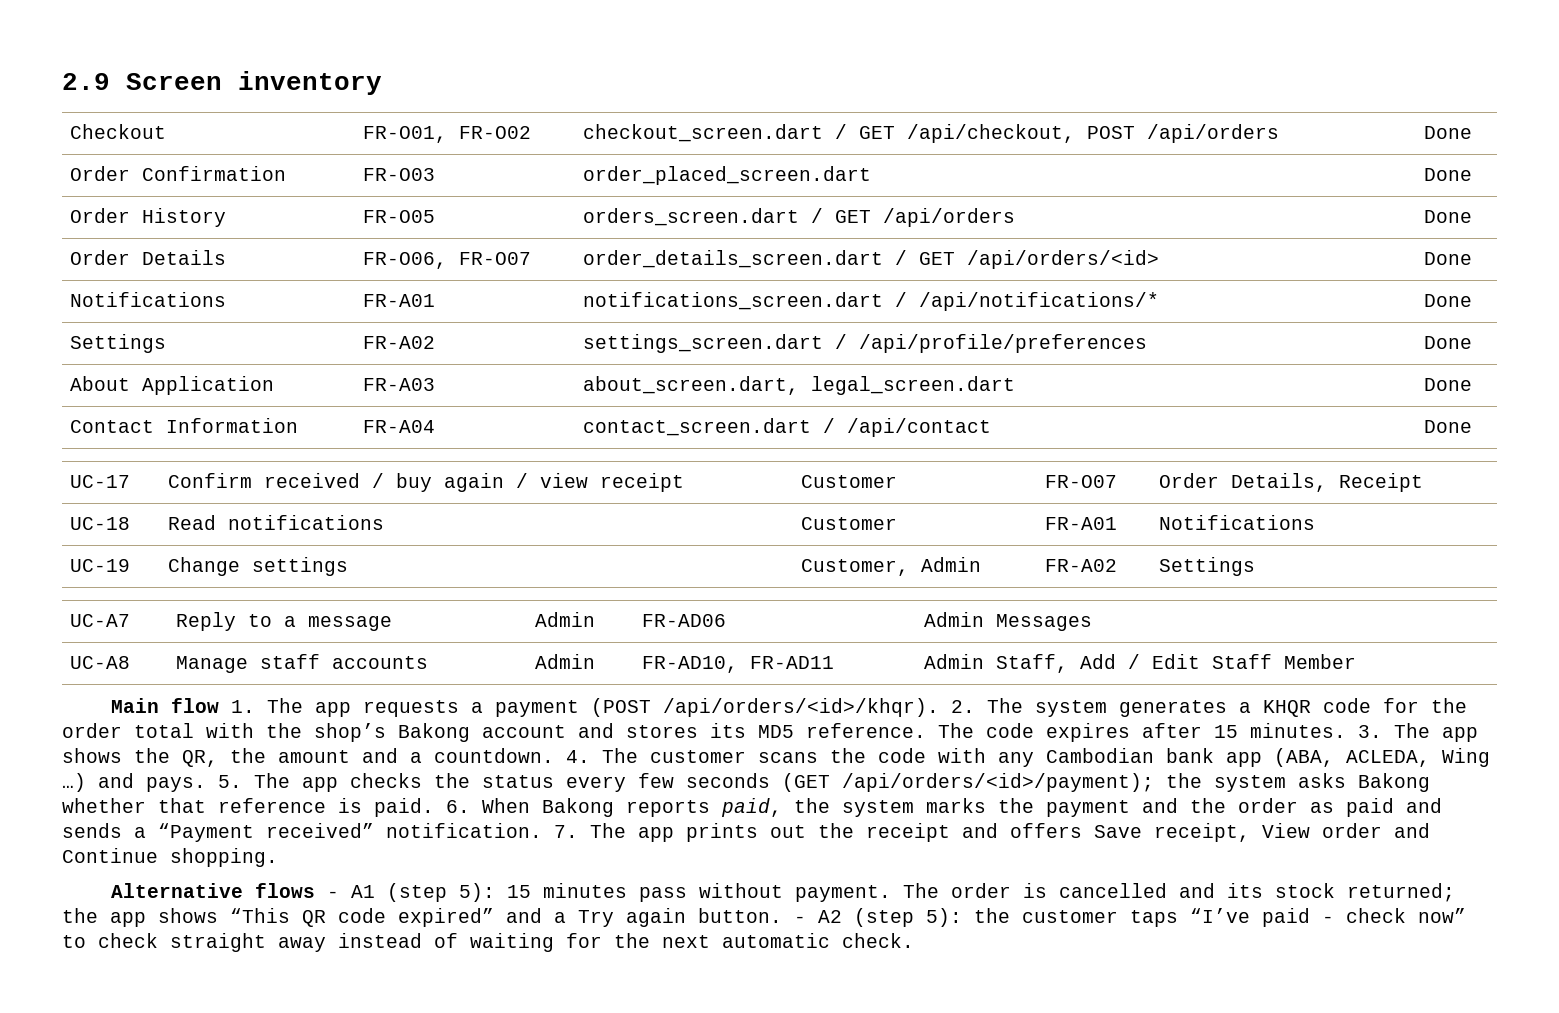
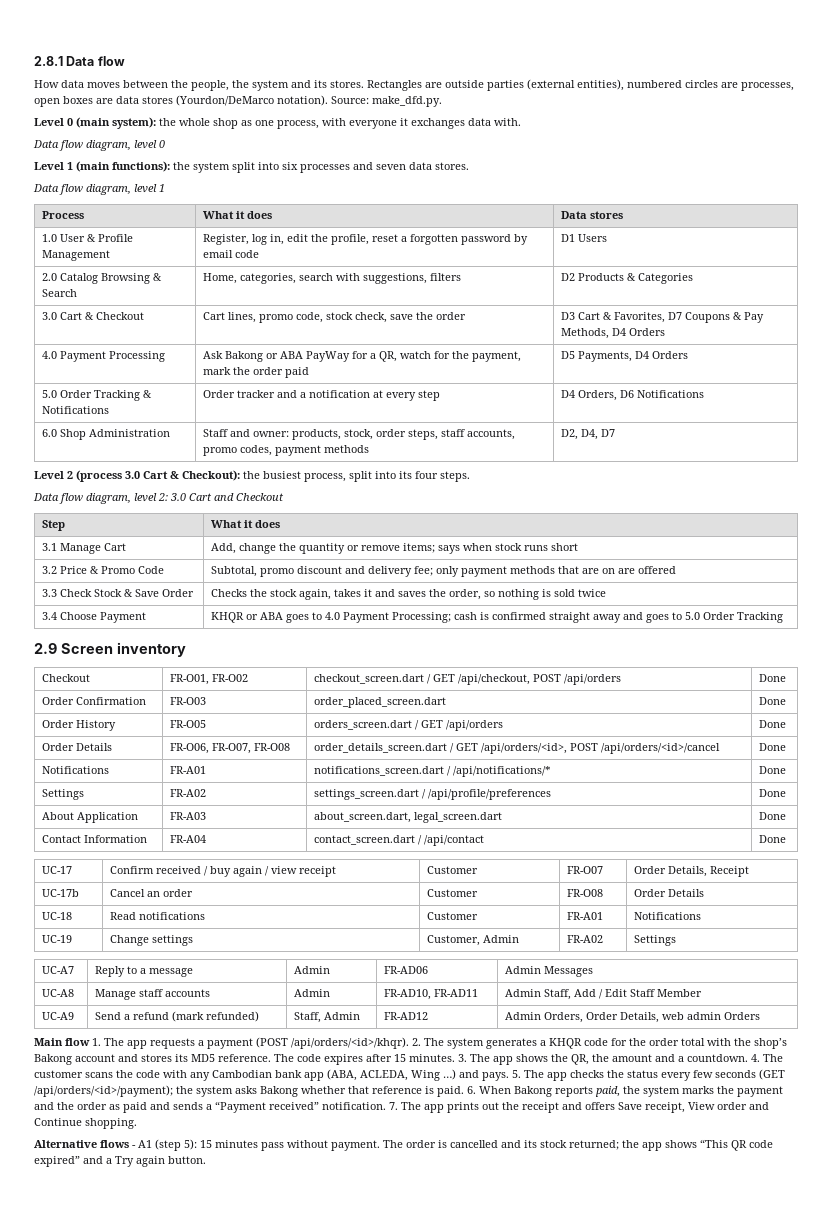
+ 2.8.1 Data flow
+ How data moves between the people, the system and its stores. Rectangles are outside parties (external entities), numbered circles are processes, open boxes are data stores (Yourdon/DeMarco notation). Source: make_dfd.py.
+ Level 0 (main system): the whole shop as one process, with everyone it exchanges data with.
+ Data flow diagram, level 0
+ Level 1 (main functions): the system split into six processes and seven data stores.
+ Data flow diagram, level 1
+ Process | What it does | Data stores
+ 1.0 User & Profile Management | Register, log in, edit the profile, reset a forgotten password by email code | D1 Users
+ 2.0 Catalog Browsing & Search | Home, categories, search with suggestions, filters | D2 Products & Categories
+ 3.0 Cart & Checkout | Cart lines, promo code, stock check, save the order | D3 Cart & Favorites, D7 Coupons & Pay Methods, D4 Orders
+ 4.0 Payment Processing | Ask Bakong or ABA PayWay for a QR, watch for the payment, mark the order paid | D5 Payments, D4 Orders
+ 5.0 Order Tracking & Notifications | Order tracker and a notification at every step | D4 Orders, D6 Notifications
+ 6.0 Shop Administration | Staff and owner: products, stock, order steps, staff accounts, promo codes, payment methods | D2, D4, D7
+ Level 2 (process 3.0 Cart & Checkout): the busiest process, split into its four steps.
+ Data flow diagram, level 2: 3.0 Cart and Checkout
+ Step | What it does
+ 3.1 Manage Cart | Add, change the quantity or remove items; says when stock runs short
+ 3.2 Price & Promo Code | Subtotal, promo discount and delivery fee; only payment methods that are on are offered
+ 3.3 Check Stock & Save Order | Checks the stock again, takes it and saves the order, so nothing is sold twice
+ 3.4 Choose Payment | KHQR or ABA goes to 4.0 Payment Processing; cash is confirmed straight away and goes to 5.0 Order Tracking
- Order Details | FR-O06, FR-O07 | order_details_screen.dart / GET /api/orders/<id> | Done
+ Order Details | FR-O06, FR-O07, FR-O08 | order_details_screen.dart / GET /api/orders/<id>, POST /api/orders/<id>/cancel | Done
+ UC-17b | Cancel an order | Customer | FR-O08 | Order Details
+ UC-A9 | Send a refund (mark refunded) | Staff, Admin | FR-AD12 | Admin Orders, Order Details, web admin Orders
- - A2 (step 5): the customer taps “I’ve paid - check now” to check straight away instead of waiting for the next automatic check.

